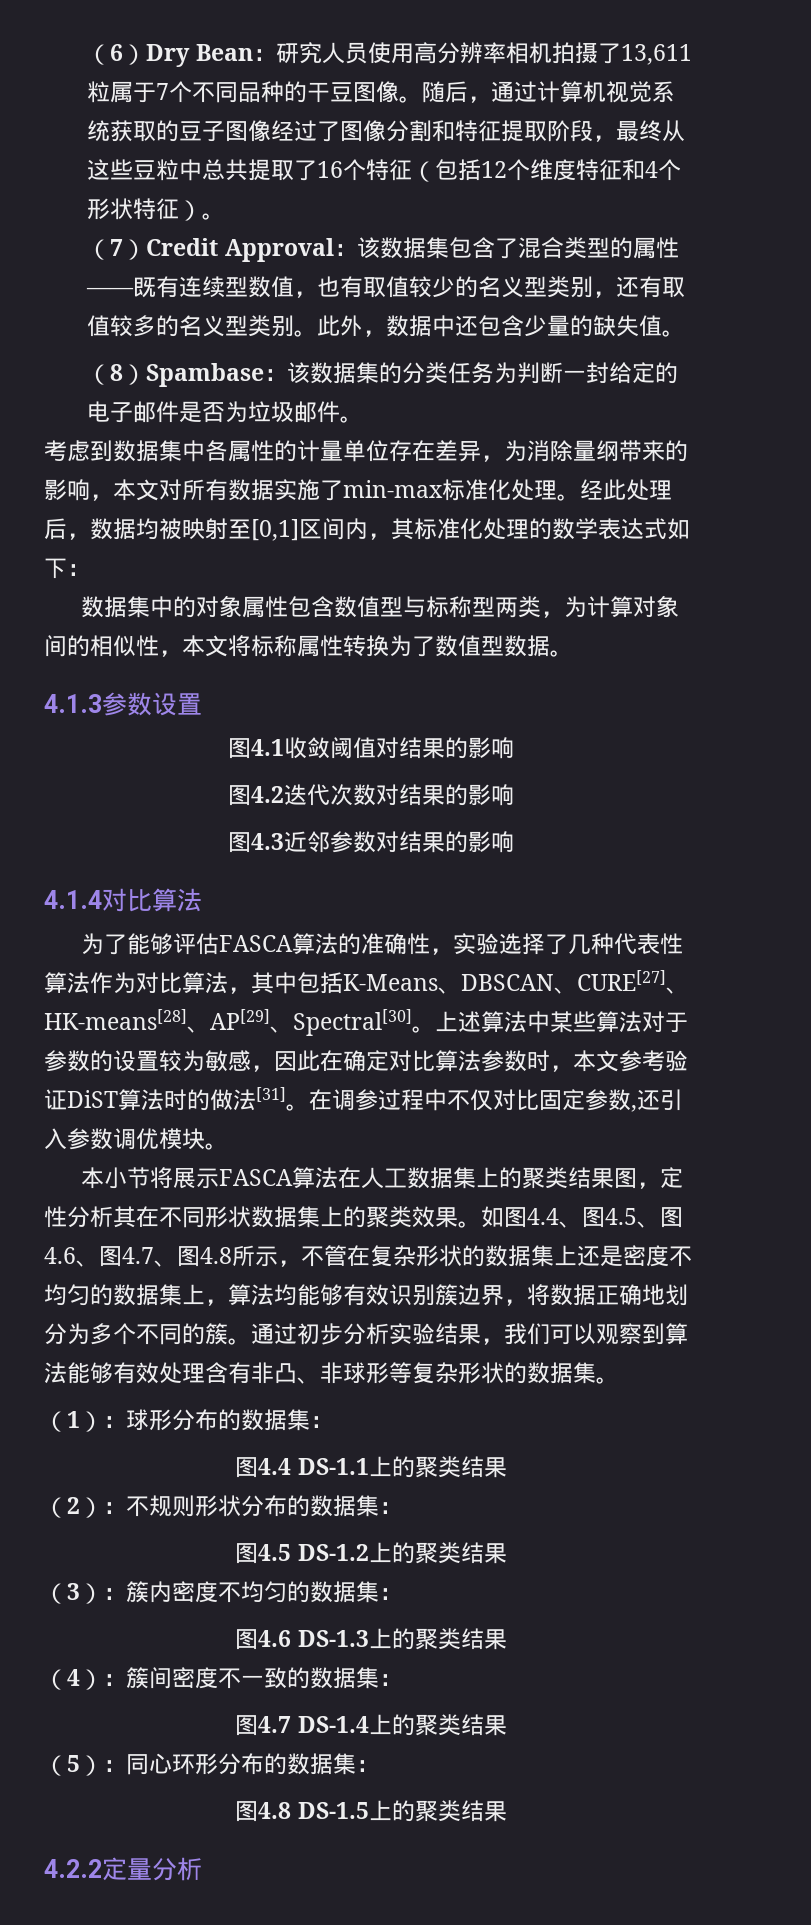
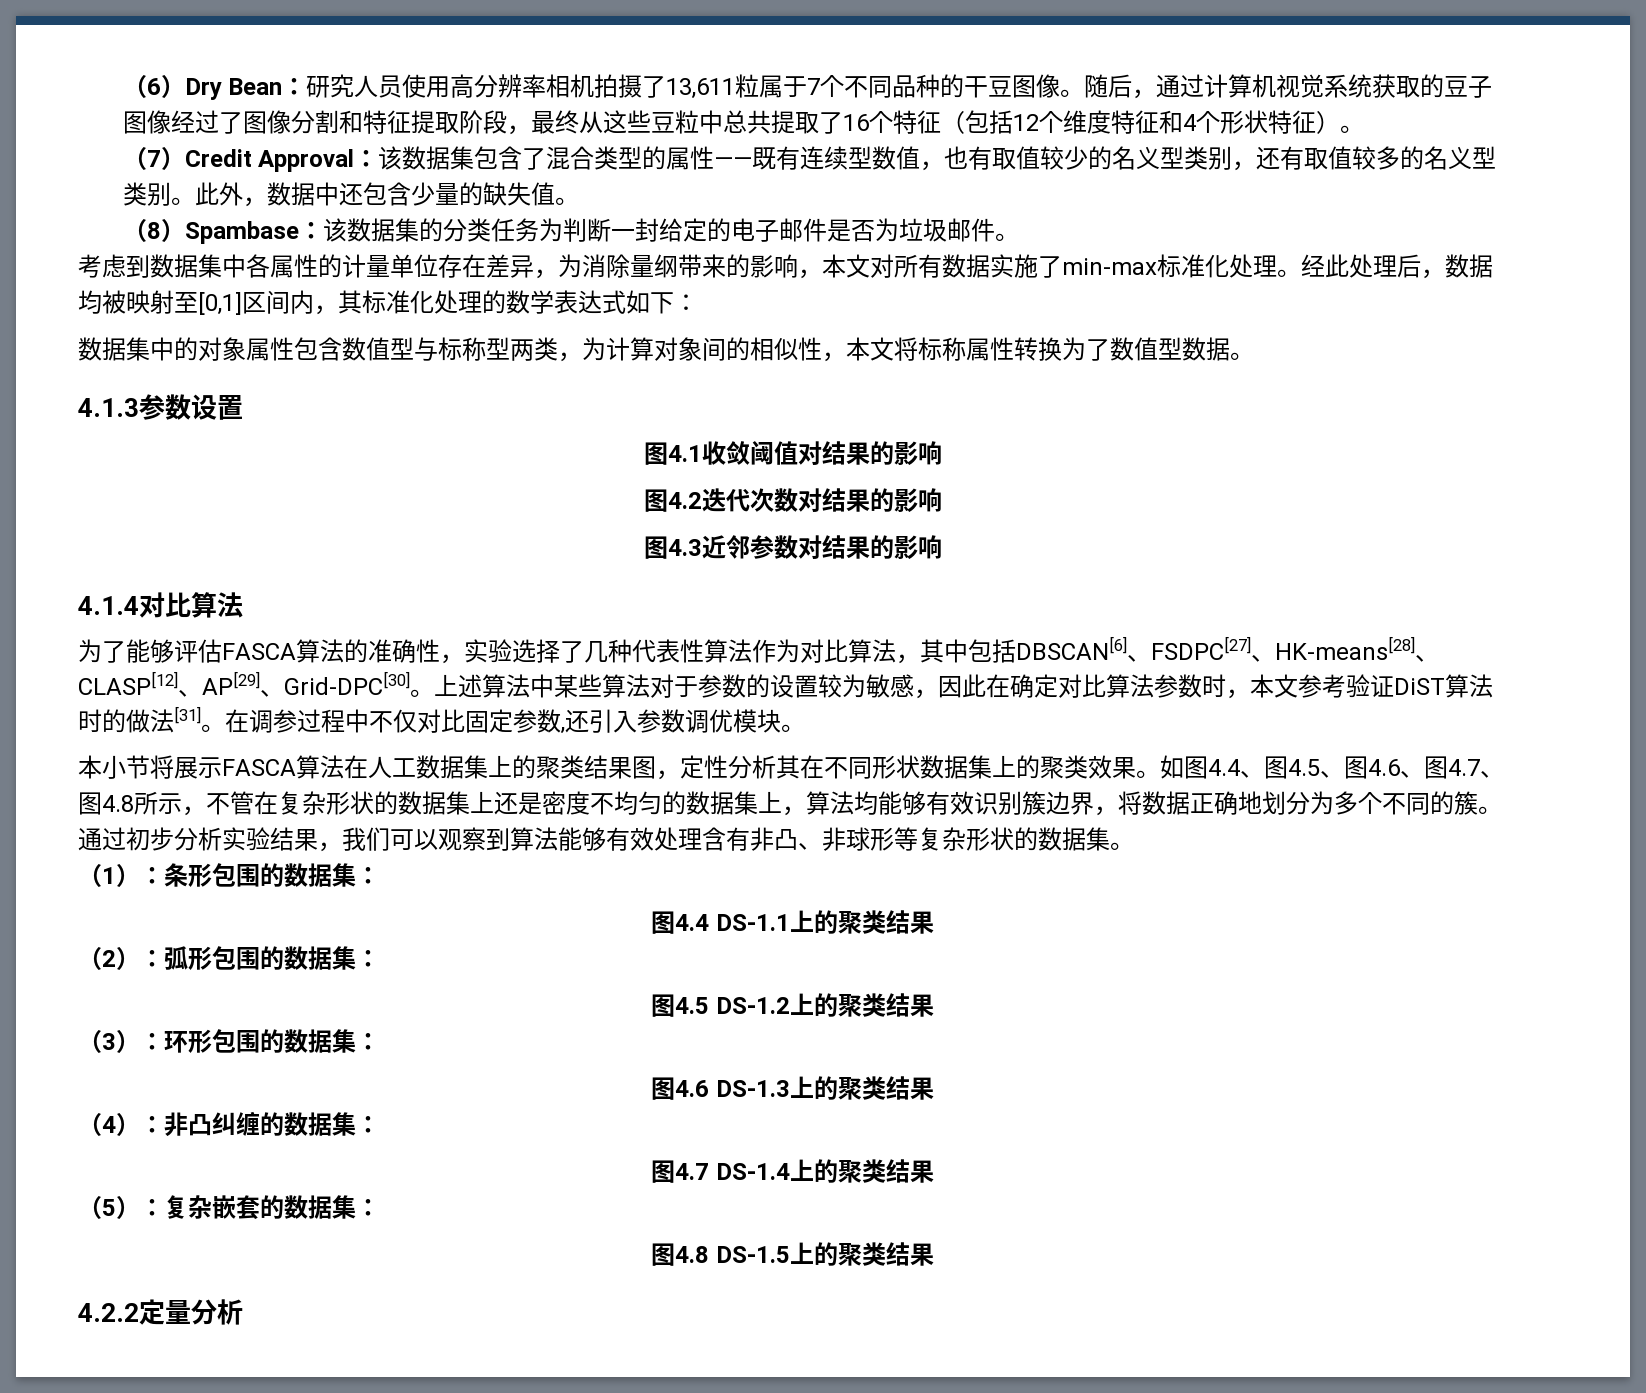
- 为了能够评估FASCA算法的准确性，实验选择了几种代表性算法作为对比算法，其中包括K-Means、DBSCAN、CURE[27]、HK-means[28]、AP[29]、Spectral[30]。
+ 为了能够评估FASCA算法的准确性，实验选择了几种代表性算法作为对比算法，其中包括DBSCAN[6]、FSDPC[27]、HK-means[28]、CLASP[12]、AP[29]、Grid-DPC[30]。
- （1）：球形分布的数据集：
+ （1）：条形包围的数据集：
- （2）：不规则形状分布的数据集：
+ （2）：弧形包围的数据集：
- （3）：簇内密度不均匀的数据集：
+ （3）：环形包围的数据集：
- （4）：簇间密度不一致的数据集：
+ （4）：非凸纠缠的数据集：
- （5）：同心环形分布的数据集：
+ （5）：复杂嵌套的数据集：

